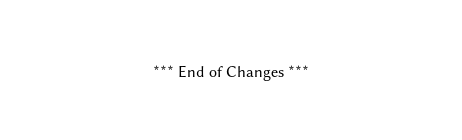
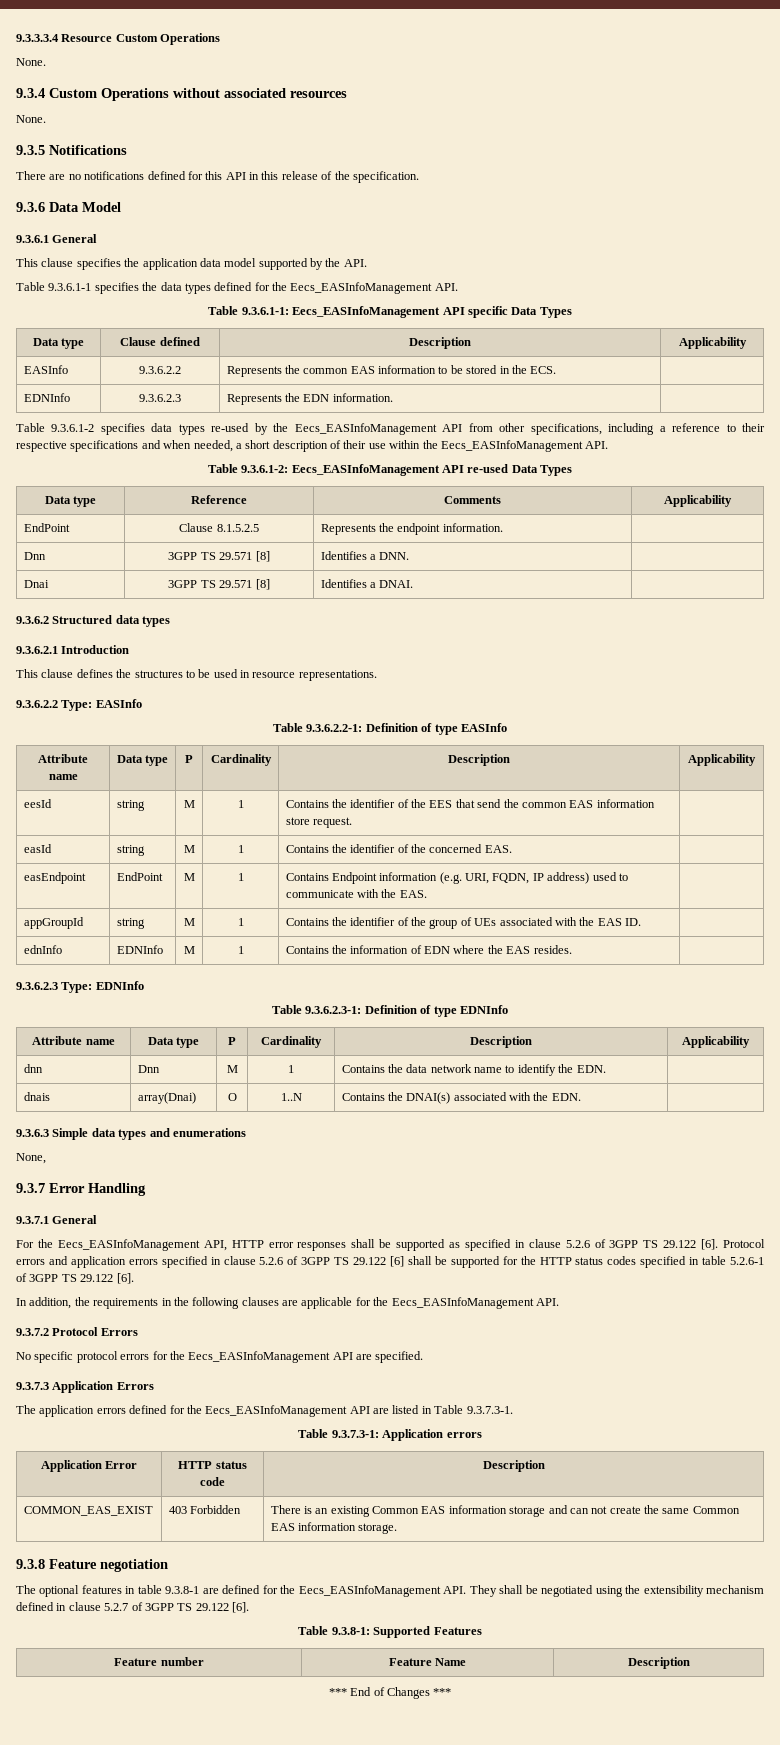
+ 9.3.3.3.4 Resource Custom Operations
+ None.
+ 9.3.4 Custom Operations without associated resources
+ None.
+ 9.3.5 Notifications
+ There are no notifications defined for this API in this release of the specification.
+ 9.3.6 Data Model
+ 9.3.6.1 General
+ This clause specifies the application data model supported by the API.
+ Table 9.3.6.1-1 specifies the data types defined for the Eecs_EASInfoManagement API.
+ Table 9.3.6.1-1: Eecs_EASInfoManagement API specific Data Types
+ Data type | Clause defined | Description | Applicability
+ EASInfo | 9.3.6.2.2 | Represents the common EAS information to be stored in the ECS. |
+ EDNInfo | 9.3.6.2.3 | Represents the EDN information. |
+ Table 9.3.6.1-2 specifies data types re-used by the Eecs_EASInfoManagement API from other specifications, including a reference to their respective specifications and when needed, a short description of their use within the Eecs_EASInfoManagement API.
+ Table 9.3.6.1-2: Eecs_EASInfoManagement API re-used Data Types
+ Data type | Reference | Comments | Applicability
+ EndPoint | Clause 8.1.5.2.5 | Represents the endpoint information. |
+ Dnn | 3GPP TS 29.571 [8] | Identifies a DNN. |
+ Dnai | 3GPP TS 29.571 [8] | Identifies a DNAI. |
+ 9.3.6.2 Structured data types
+ 9.3.6.2.1 Introduction
+ This clause defines the structures to be used in resource representations.
+ 9.3.6.2.2 Type: EASInfo
+ Table 9.3.6.2.2-1: Definition of type EASInfo
+ Attribute name | Data type | P | Cardinality | Description | Applicability
+ eesId | string | M | 1 | Contains the identifier of the EES that send the common EAS information store request. |
+ easId | string | M | 1 | Contains the identifier of the concerned EAS. |
+ easEndpoint | EndPoint | M | 1 | Contains Endpoint information (e.g. URI, FQDN, IP address) used to communicate with the EAS. |
+ appGroupId | string | M | 1 | Contains the identifier of the group of UEs associated with the EAS ID. |
+ ednInfo | EDNInfo | M | 1 | Contains the information of EDN where the EAS resides. |
+ 9.3.6.2.3 Type: EDNInfo
+ Table 9.3.6.2.3-1: Definition of type EDNInfo
+ Attribute name | Data type | P | Cardinality | Description | Applicability
+ dnn | Dnn | M | 1 | Contains the data network name to identify the EDN. |
+ dnais | array(Dnai) | O | 1..N | Contains the DNAI(s) associated with the EDN. |
+ 9.3.6.3 Simple data types and enumerations
+ None,
+ 9.3.7 Error Handling
+ 9.3.7.1 General
+ For the Eecs_EASInfoManagement API, HTTP error responses shall be supported as specified in clause 5.2.6 of 3GPP TS 29.122 [6]. Protocol errors and application errors specified in clause 5.2.6 of 3GPP TS 29.122 [6] shall be supported for the HTTP status codes specified in table 5.2.6-1 of 3GPP TS 29.122 [6].
+ In addition, the requirements in the following clauses are applicable for the Eecs_EASInfoManagement API.
+ 9.3.7.2 Protocol Errors
+ No specific protocol errors for the Eecs_EASInfoManagement API are specified.
+ 9.3.7.3 Application Errors
+ The application errors defined for the Eecs_EASInfoManagement API are listed in Table 9.3.7.3-1.
+ Table 9.3.7.3-1: Application errors
+ Application Error | HTTP status code | Description
+ COMMON_EAS_EXIST | 403 Forbidden | There is an existing Common EAS information storage and can not create the same Common EAS information storage.
+ 9.3.8 Feature negotiation
+ The optional features in table 9.3.8-1 are defined for the Eecs_EASInfoManagement API. They shall be negotiated using the extensibility mechanism defined in clause 5.2.7 of 3GPP TS 29.122 [6].
+ Table 9.3.8-1: Supported Features
+ Feature number | Feature Name | Description

